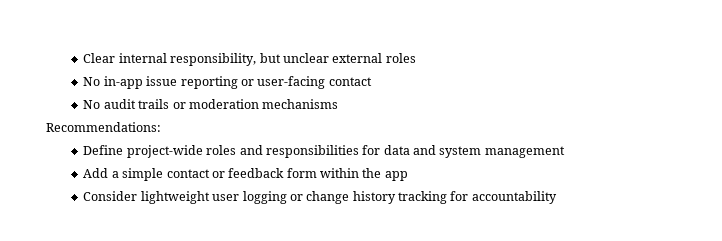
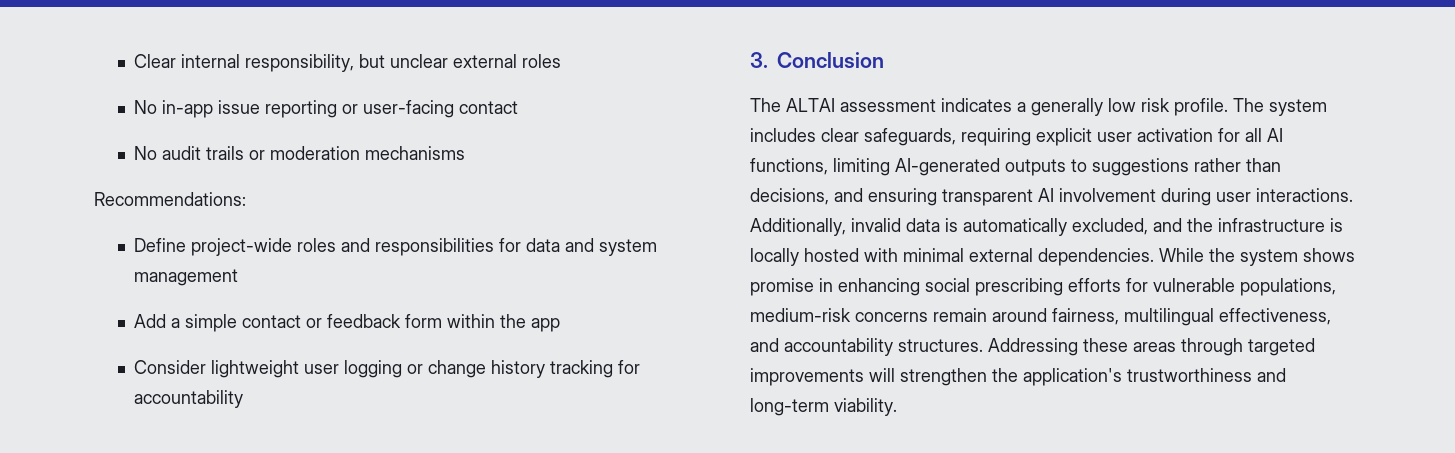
+ 3. Conclusion
+ The ALTAI assessment indicates a generally low risk profile. The system includes clear safeguards, requiring explicit user activation for all AI functions, limiting AI-generated outputs to suggestions rather than decisions, and ensuring transparent AI involvement during user interactions. Additionally, invalid data is automatically excluded, and the infrastructure is locally hosted with minimal external dependencies. While the system shows promise in enhancing social prescribing efforts for vulnerable populations, medium-risk concerns remain around fairness, multilingual effectiveness, and accountability structures. Addressing these areas through targeted improvements will strengthen the application's trustworthiness and long-term viability.

